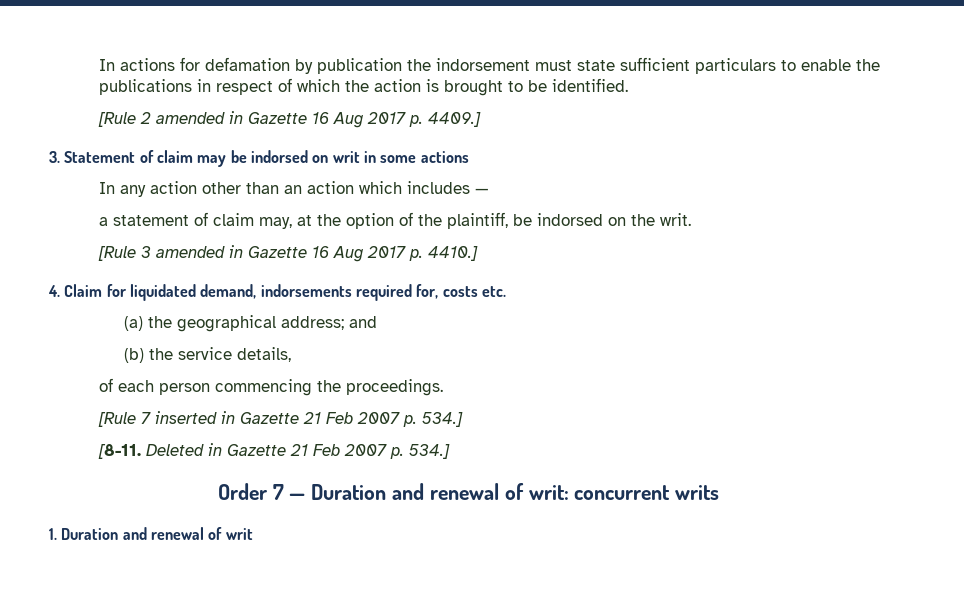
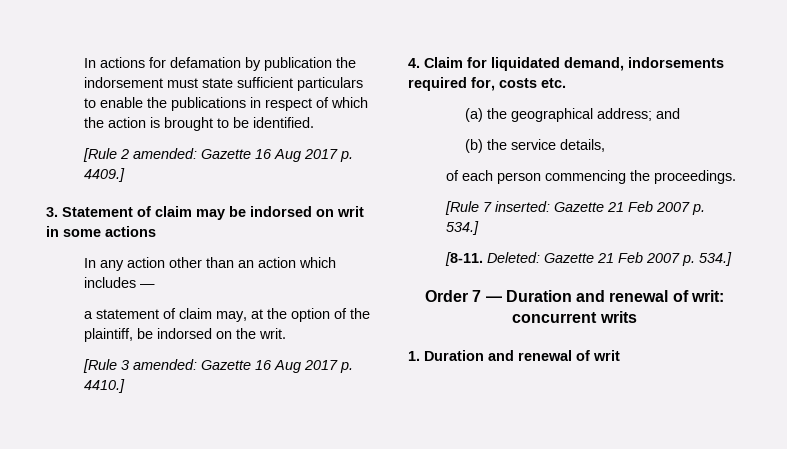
- [Rule 2 amended in Gazette 16 Aug 2017 p. 4409.]
+ [Rule 2 amended: Gazette 16 Aug 2017 p. 4409.]
- [Rule 3 amended in Gazette 16 Aug 2017 p. 4410.]
+ [Rule 3 amended: Gazette 16 Aug 2017 p. 4410.]
- [Rule 7 inserted in Gazette 21 Feb 2007 p. 534.]
+ [Rule 7 inserted: Gazette 21 Feb 2007 p. 534.]
- Deleted in Gazette 21 Feb 2007 p. 534.]
+ Deleted: Gazette 21 Feb 2007 p. 534.]

